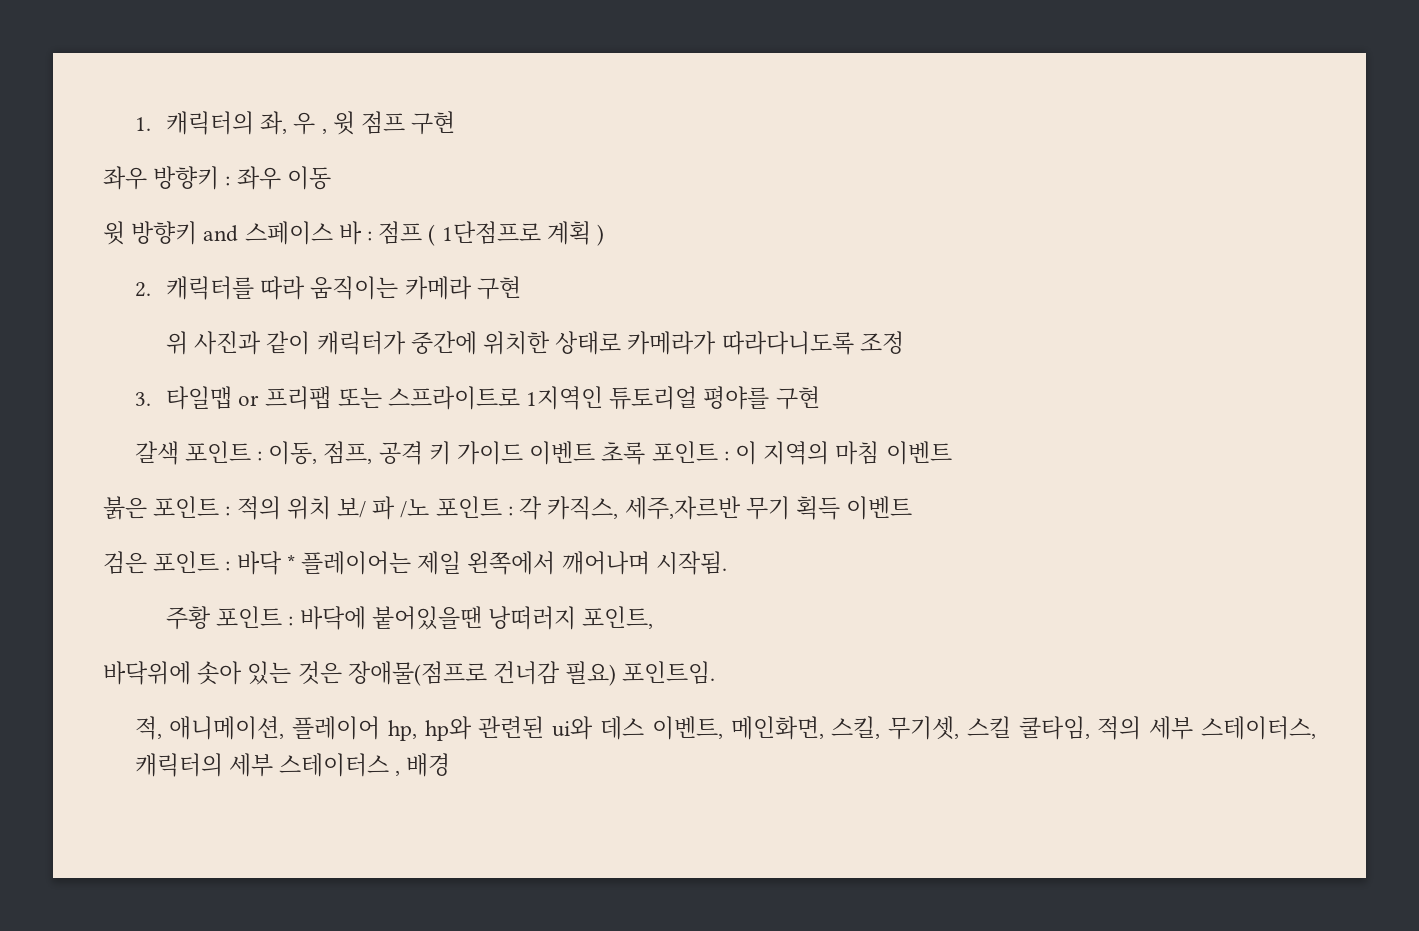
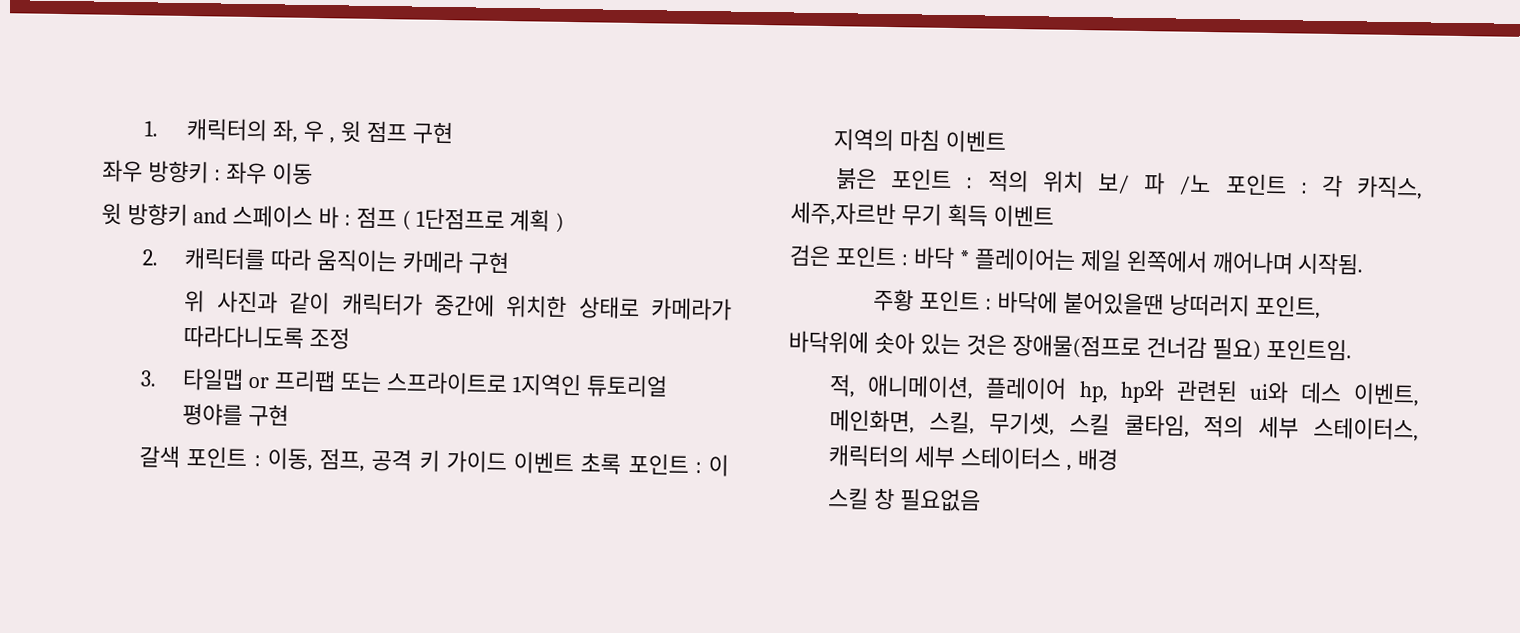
+ 스킬 창 필요없음

